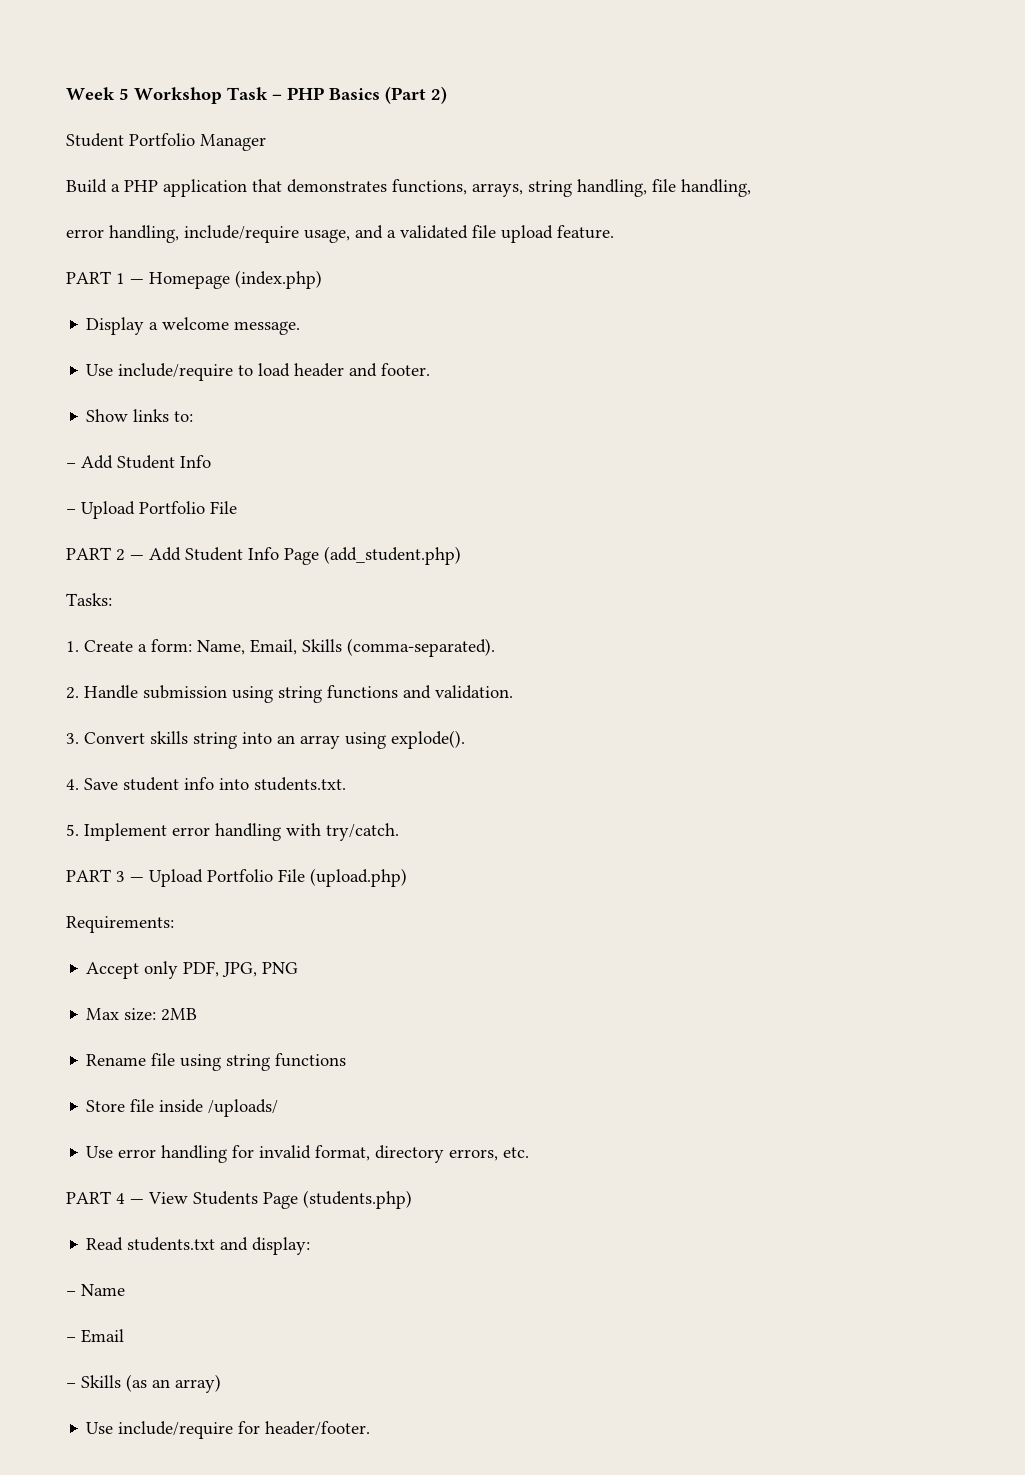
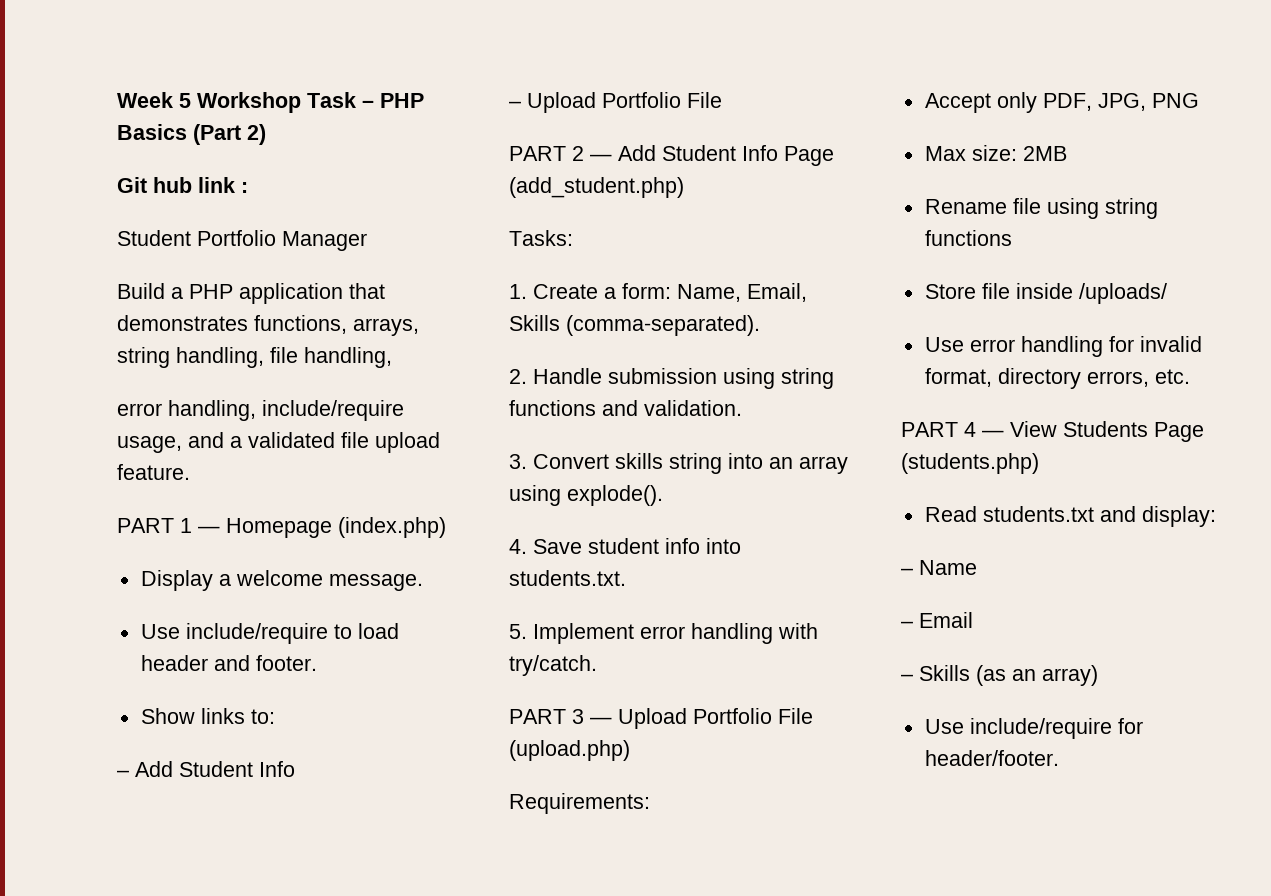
+ Git hub link :

